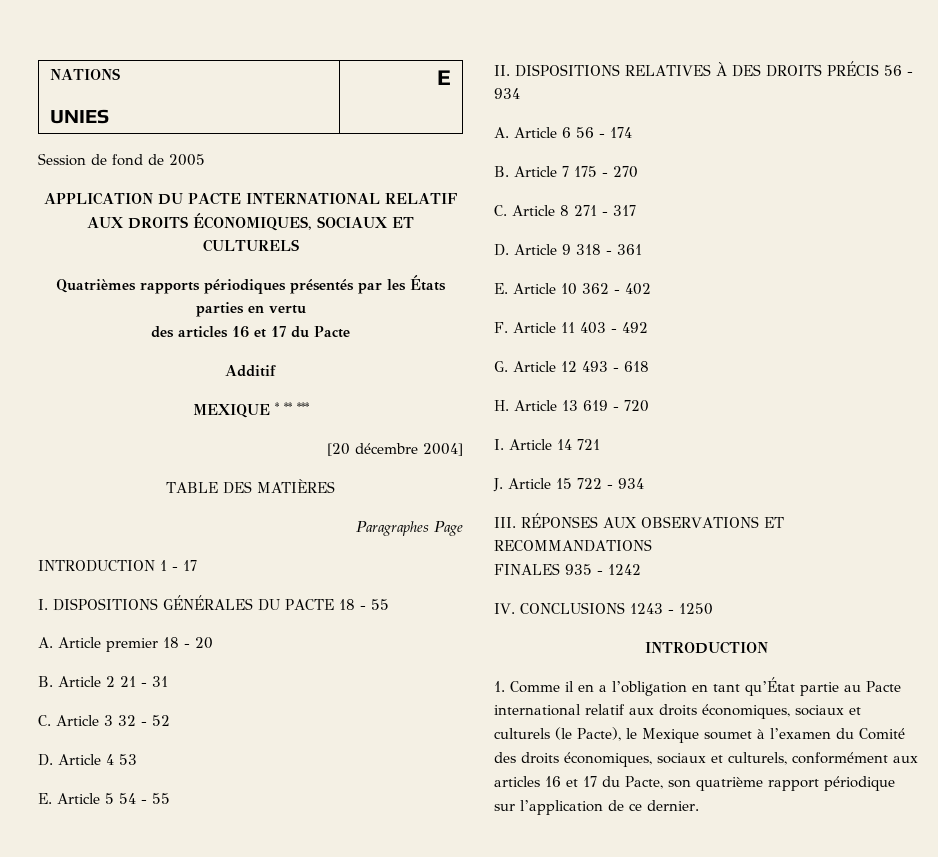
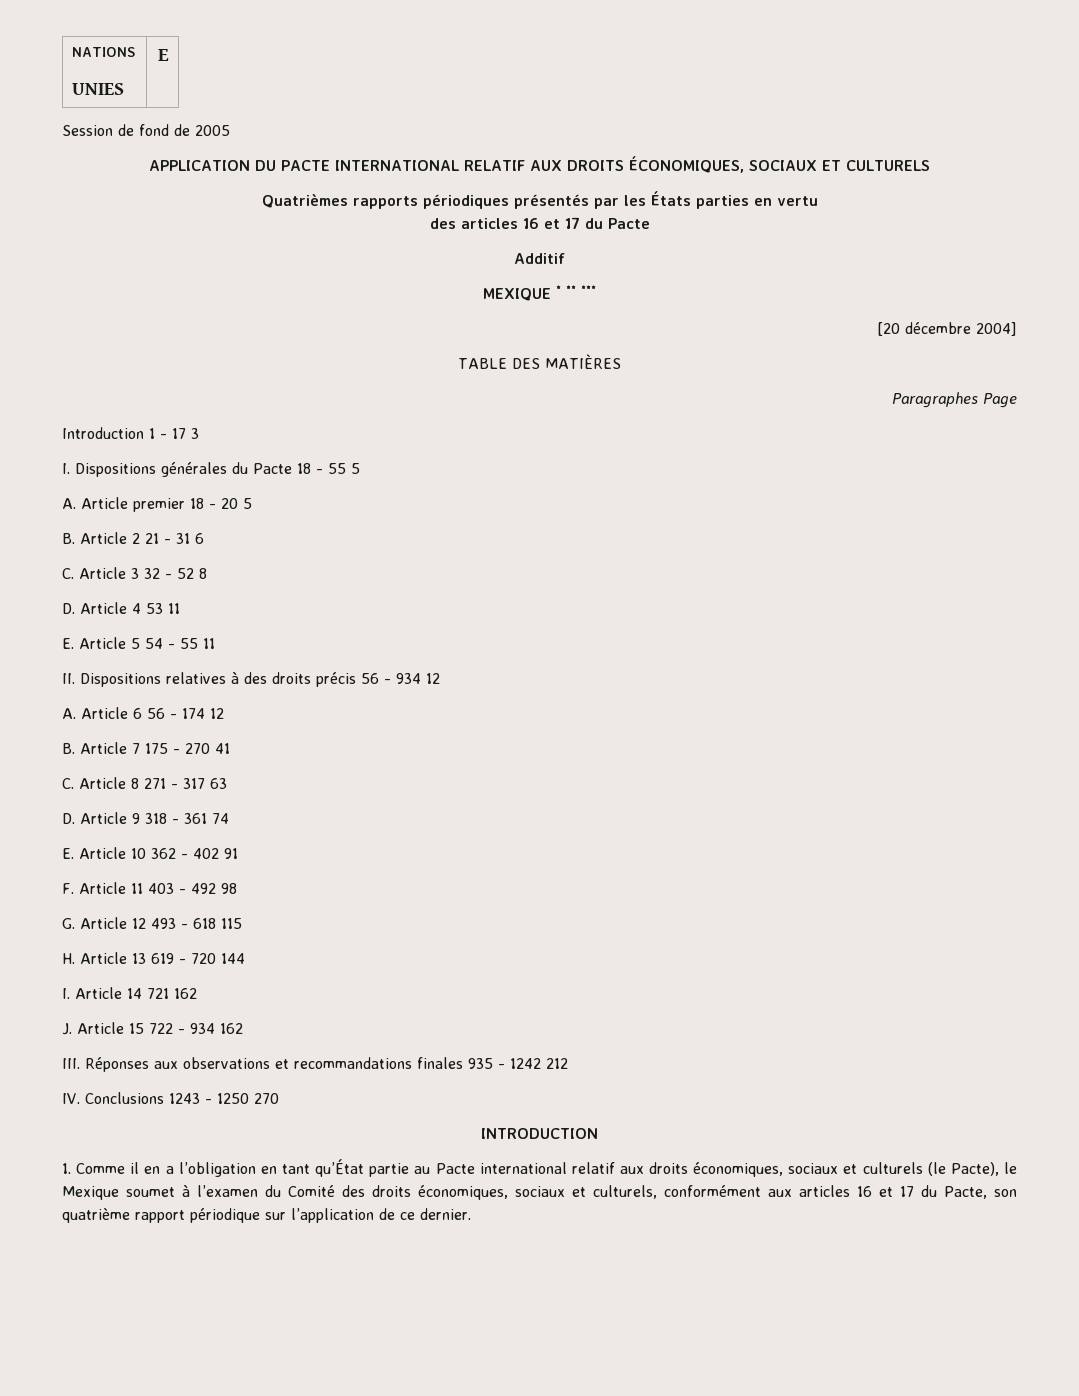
- INTRODUCTION 1 - 17
- I. DISPOSITIONS GÉNÉRALES DU PACTE 18 - 55
+ Introduction 1 - 17 3
+ I. Dispositions générales du Pacte 18 - 55 5
- A. Article premier 18 - 20
+ A. Article premier 18 - 20 5
- B. Article 2 21 - 31
+ B. Article 2 21 - 31 6
- C. Article 3 32 - 52
+ C. Article 3 32 - 52 8
- D. Article 4 53
+ D. Article 4 53 11
- E. Article 5 54 - 55
+ E. Article 5 54 - 55 11
- II. DISPOSITIONS RELATIVES À DES DROITS PRÉCIS 56 - 934
+ II. Dispositions relatives à des droits précis 56 - 934 12
- A. Article 6 56 - 174
+ A. Article 6 56 - 174 12
- B. Article 7 175 - 270
+ B. Article 7 175 - 270 41
- C. Article 8 271 - 317
+ C. Article 8 271 - 317 63
- D. Article 9 318 - 361
+ D. Article 9 318 - 361 74
- E. Article 10 362 - 402
+ E. Article 10 362 - 402 91
- F. Article 11 403 - 492
+ F. Article 11 403 - 492 98
- G. Article 12 493 - 618
+ G. Article 12 493 - 618 115
- H. Article 13 619 - 720
+ H. Article 13 619 - 720 144
- I. Article 14 721
+ I. Article 14 721 162
- J. Article 15 722 - 934
+ J. Article 15 722 - 934 162
- III. RÉPONSES AUX OBSERVATIONS ET RECOMMANDATIONS
- FINALES 935 - 1242
+ III. Réponses aux observations et recommandations finales 935 - 1242 212
- IV. CONCLUSIONS 1243 - 1250
+ IV. Conclusions 1243 - 1250 270

